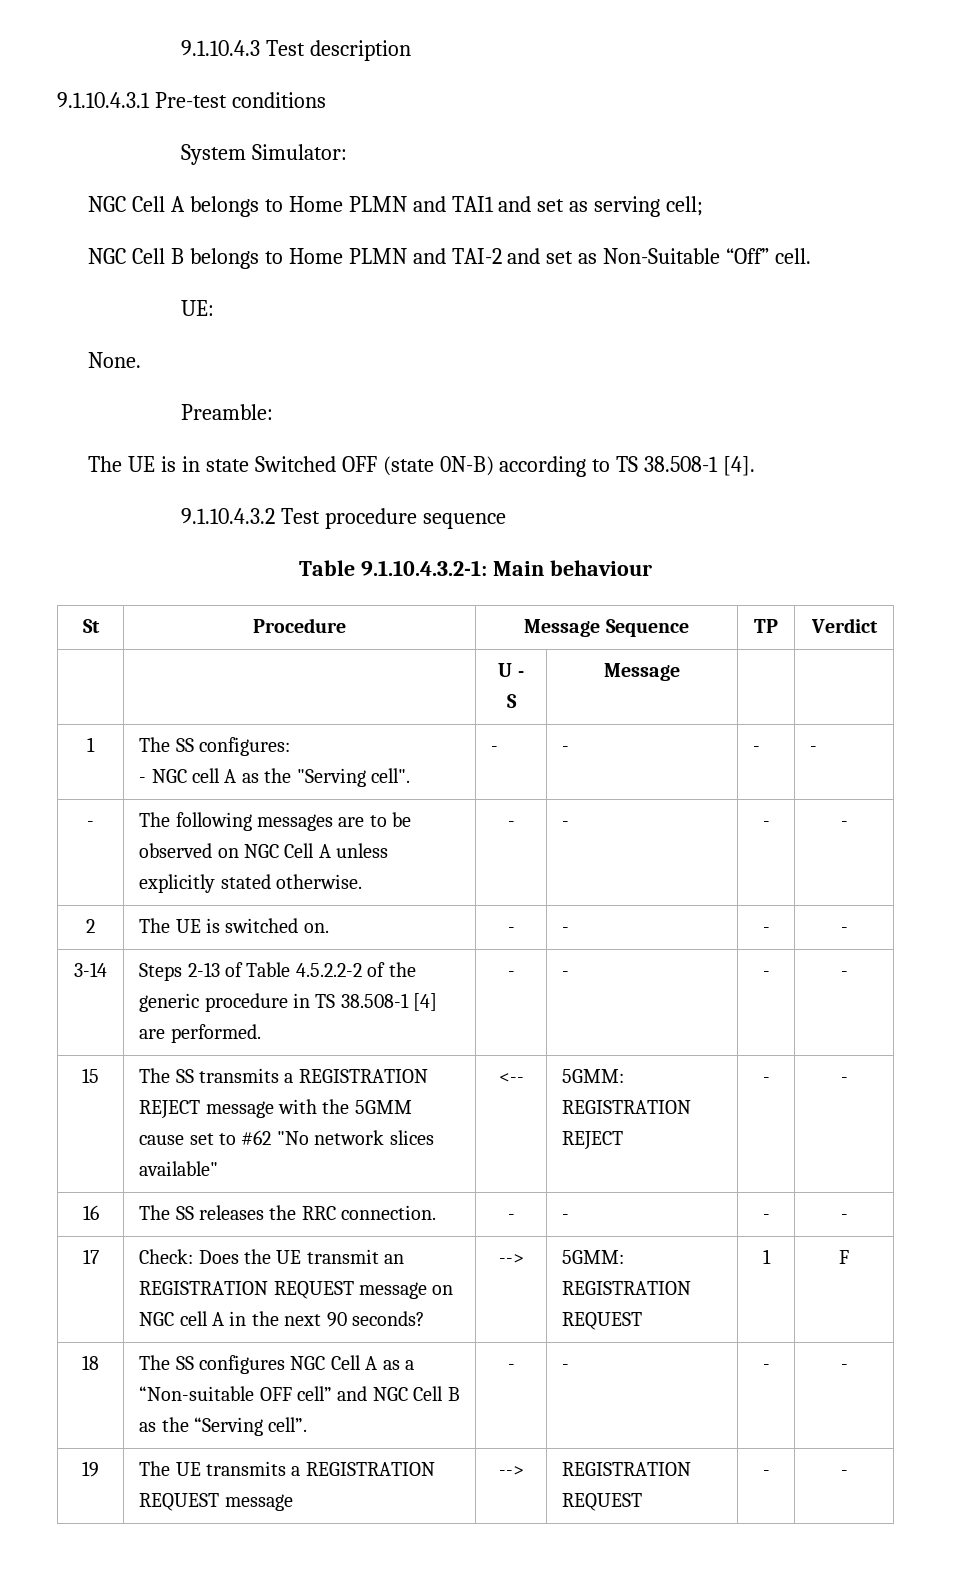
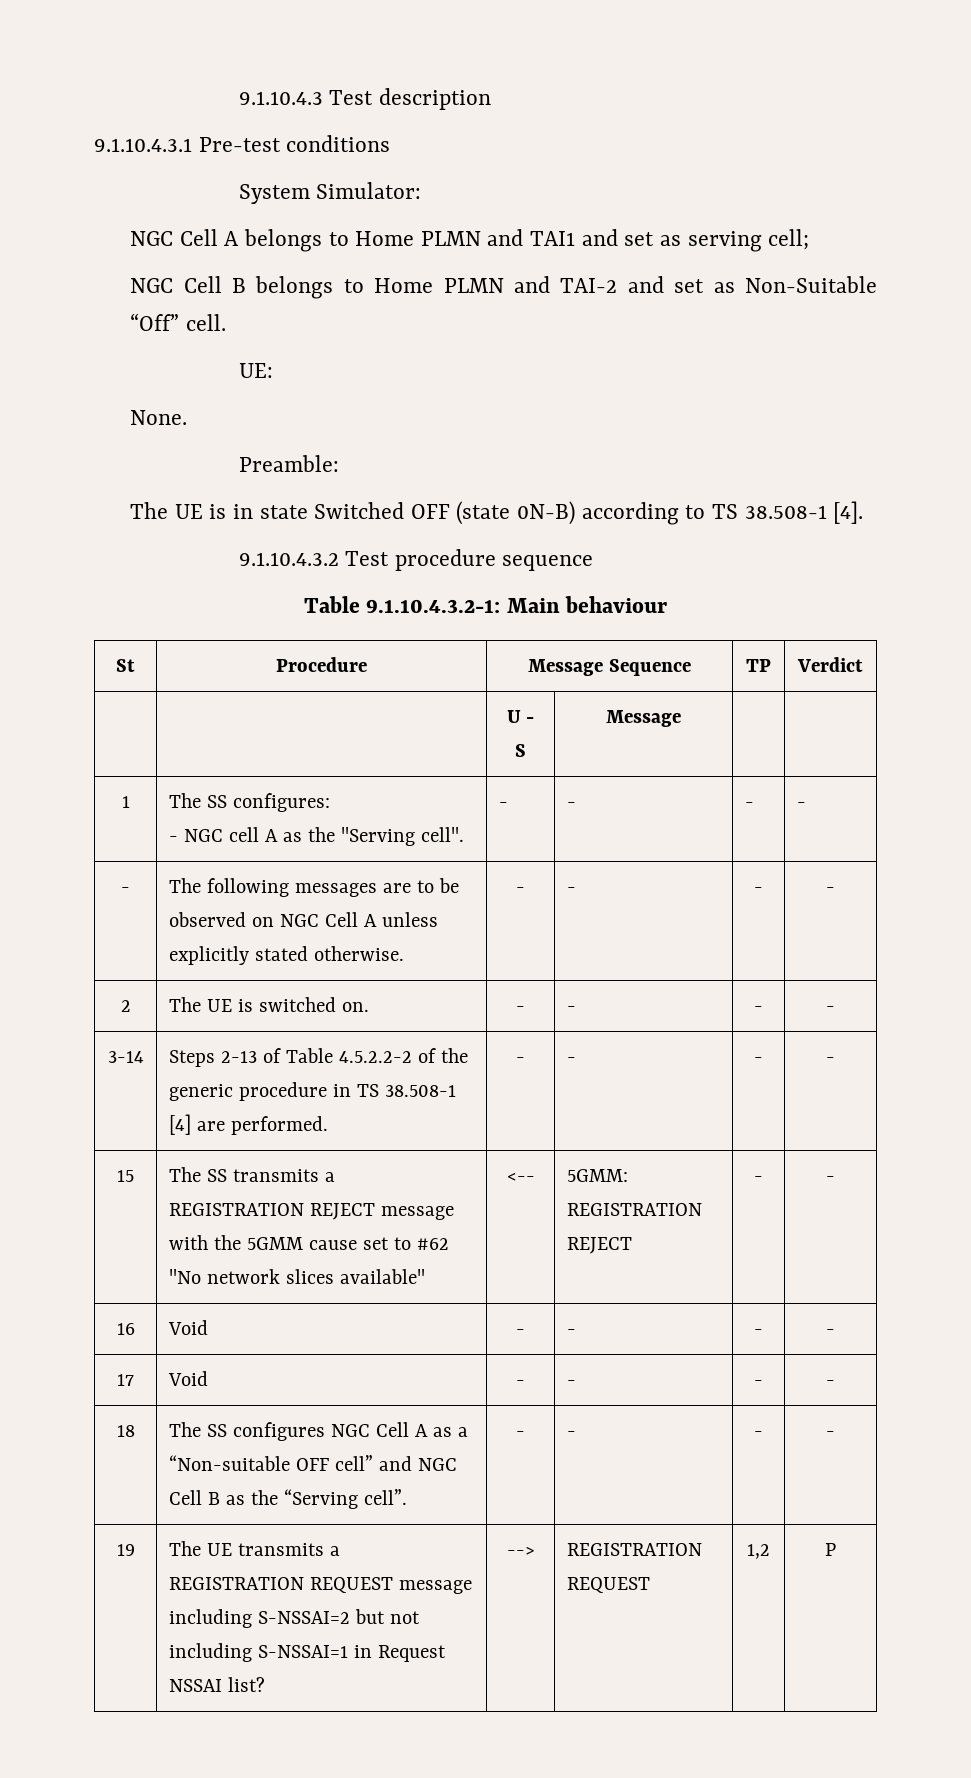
- 16 | The SS releases the RRC connection. | - | - | - | -
+ 16 | Void | - | - | - | -
- 17 | Check: Does the UE transmit an REGISTRATION REQUEST message on NGC cell A in the next 90 seconds? | --> | 5GMM: REGISTRATION REQUEST | 1 | F
+ 17 | Void | - | - | - | -
- 19 | The UE transmits a REGISTRATION REQUEST message | --> | REGISTRATION REQUEST | - | -
+ 19 | The UE transmits a REGISTRATION REQUEST message including S-NSSAI=2 but not including S-NSSAI=1 in Request NSSAI list? | --> | REGISTRATION REQUEST | 1,2 | P

